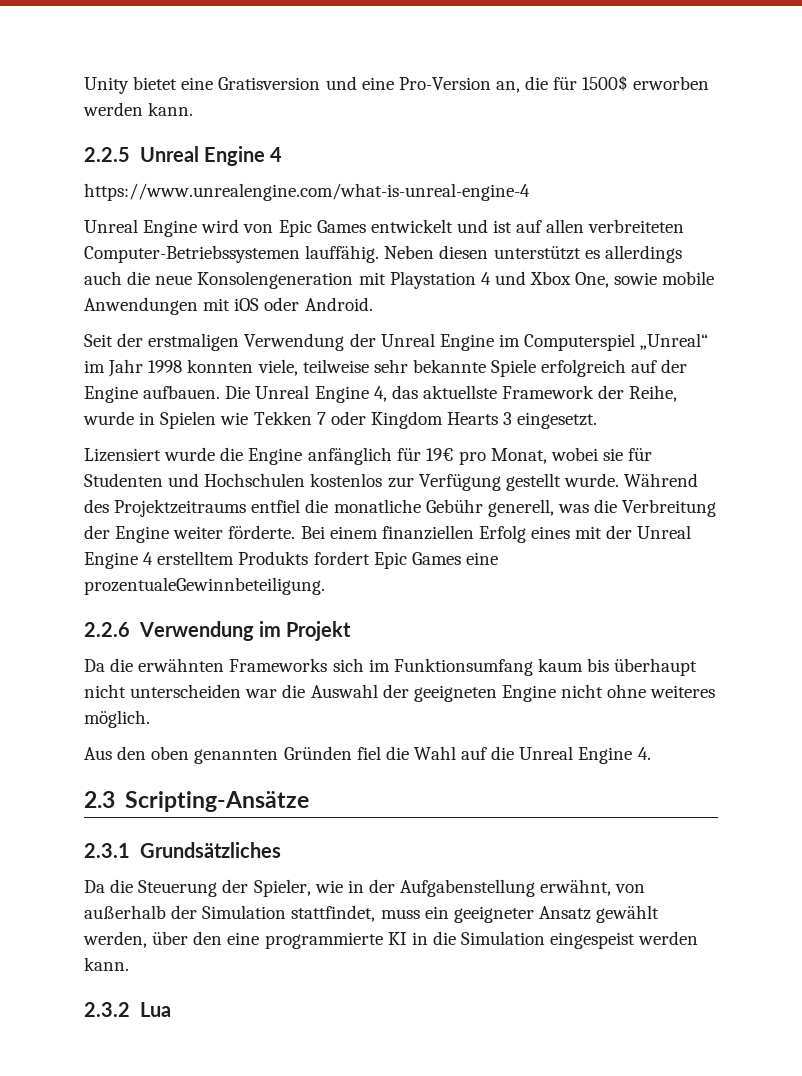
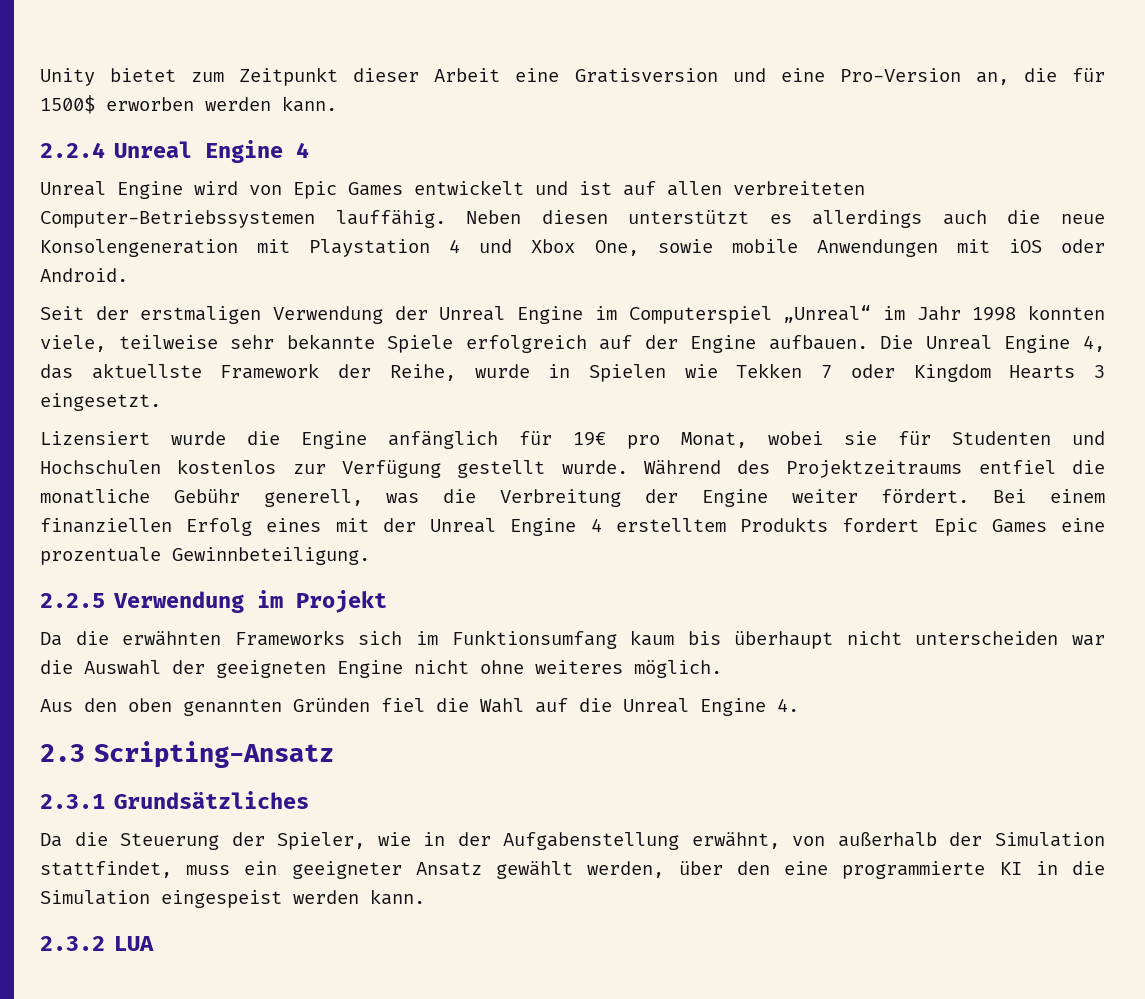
- Unity bietet eine Gratisversion und eine Pro-Version an, die für 1500$ erworben werden kann.
+ Unity bietet zum Zeitpunkt dieser Arbeit eine Gratisversion und eine Pro-Version an, die für 1500$ erworben werden kann.
- 2.2.5 Unreal Engine 4
- https://www.unrealengine.com/what-is-unreal-engine-4
+ 2.2.4 Unreal Engine 4
- Während des Projektzeitraums entfiel die monatliche Gebühr generell, was die Verbreitung der Engine weiter förderte.
+ Während des Projektzeitraums entfiel die monatliche Gebühr generell, was die Verbreitung der Engine weiter fördert.
- Bei einem finanziellen Erfolg eines mit der Unreal Engine 4 erstelltem Produkts fordert Epic Games eine prozentualeGewinnbeteiligung.
- 2.2.6 Verwendung im Projekt
+ Bei einem finanziellen Erfolg eines mit der Unreal Engine 4 erstelltem Produkts fordert Epic Games eine prozentuale Gewinnbeteiligung.
+ 2.2.5 Verwendung im Projekt
- 2.3 Scripting-Ansätze
+ 2.3 Scripting-Ansatz
- 2.3.2 Lua
+ 2.3.2 LUA

